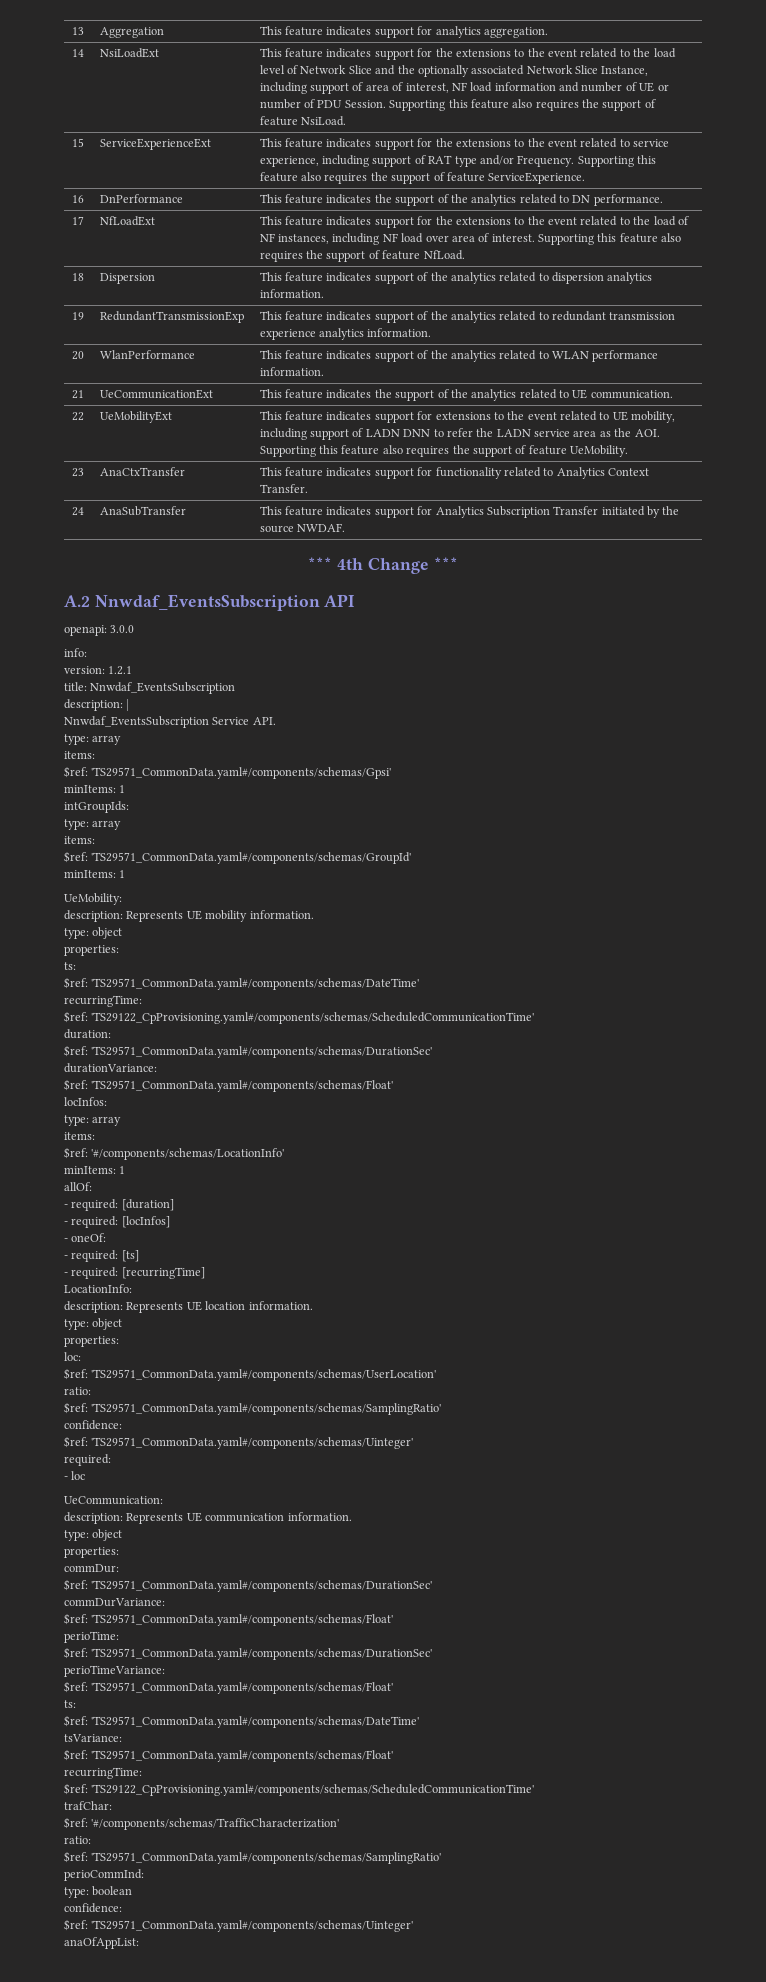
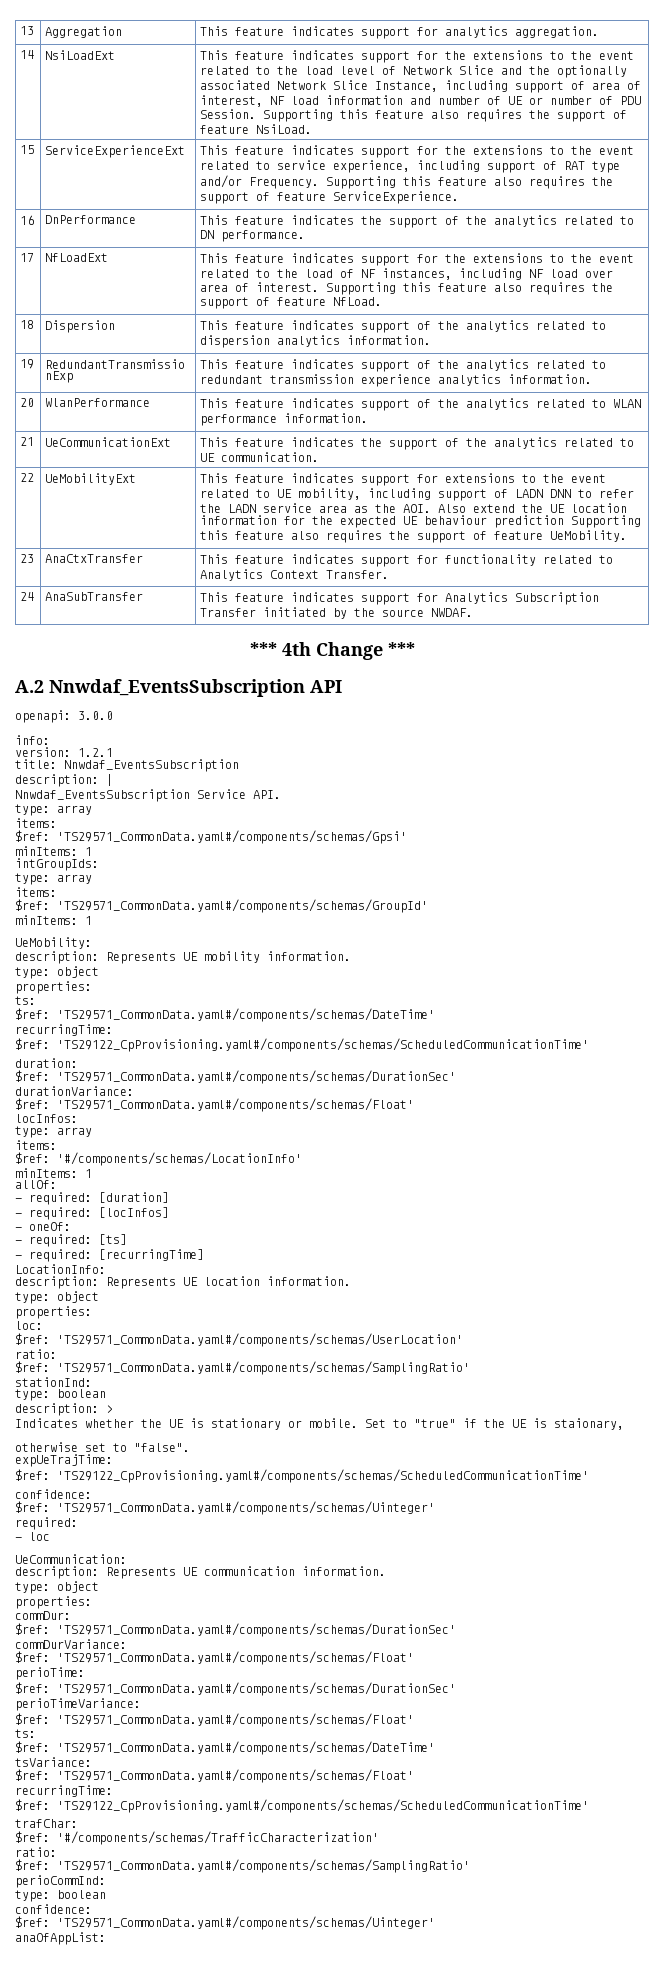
- This feature indicates support for extensions to the event related to UE mobility, including support of LADN DNN to refer the LADN service area as the AOI. Supporting this feature also requires the support of feature UeMobility.
+ This feature indicates support for extensions to the event related to UE mobility, including support of LADN DNN to refer the LADN service area as the AOI. Also extend the UE location information for the expected UE behaviour prediction Supporting this feature also requires the support of feature UeMobility.
+ stationInd:
+ type: boolean
+ description: >
+ Indicates whether the UE is stationary or mobile. Set to "true" if the UE is staionary,
+ otherwise set to "false".
+ expUeTrajTime:
+ $ref: 'TS29122_CpProvisioning.yaml#/components/schemas/ScheduledCommunicationTime'

